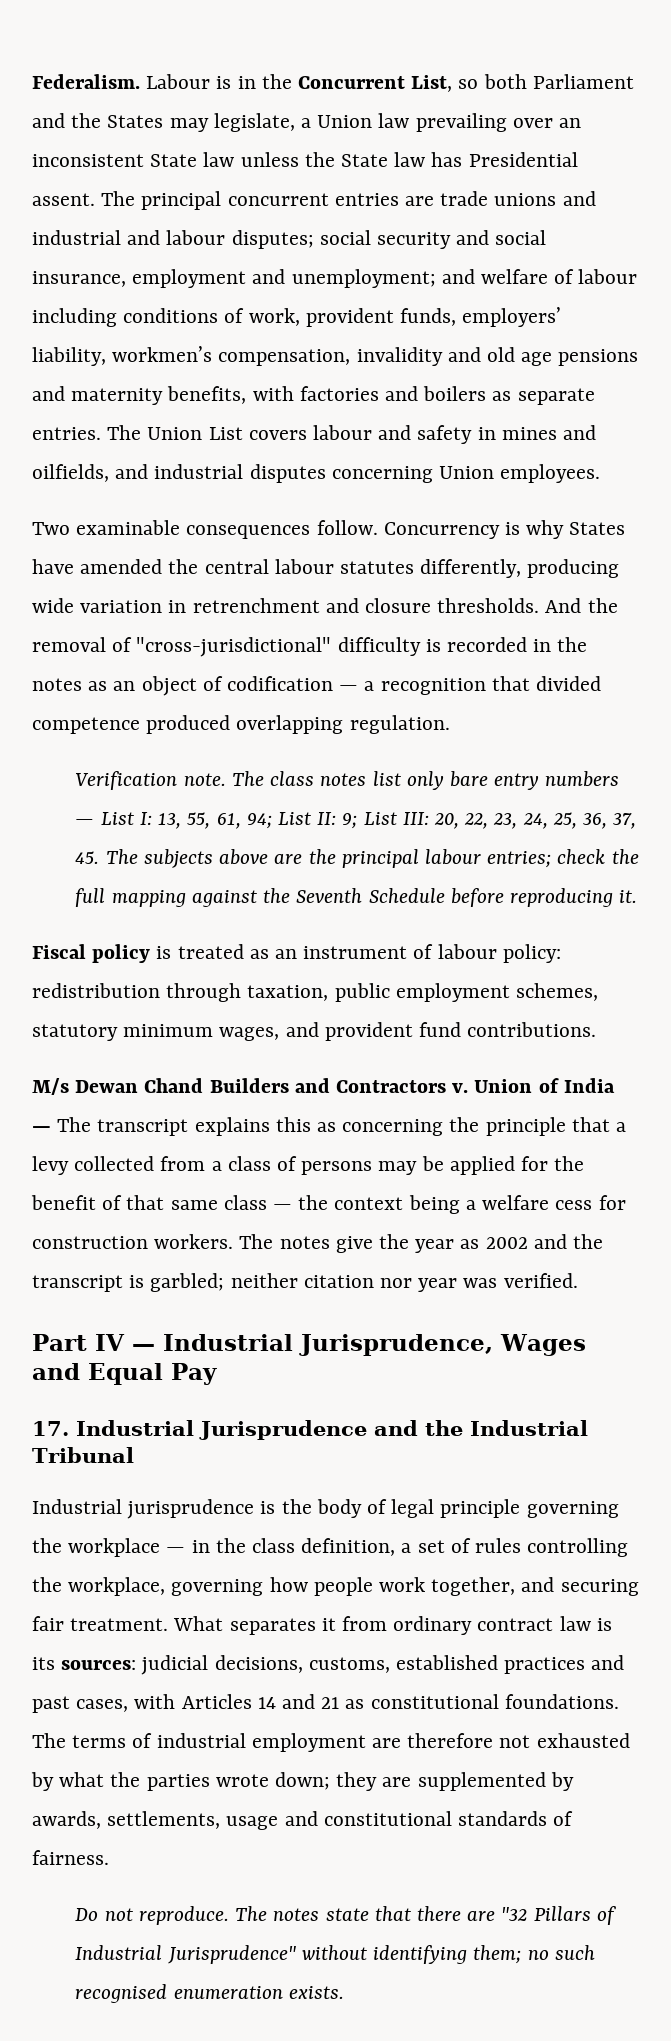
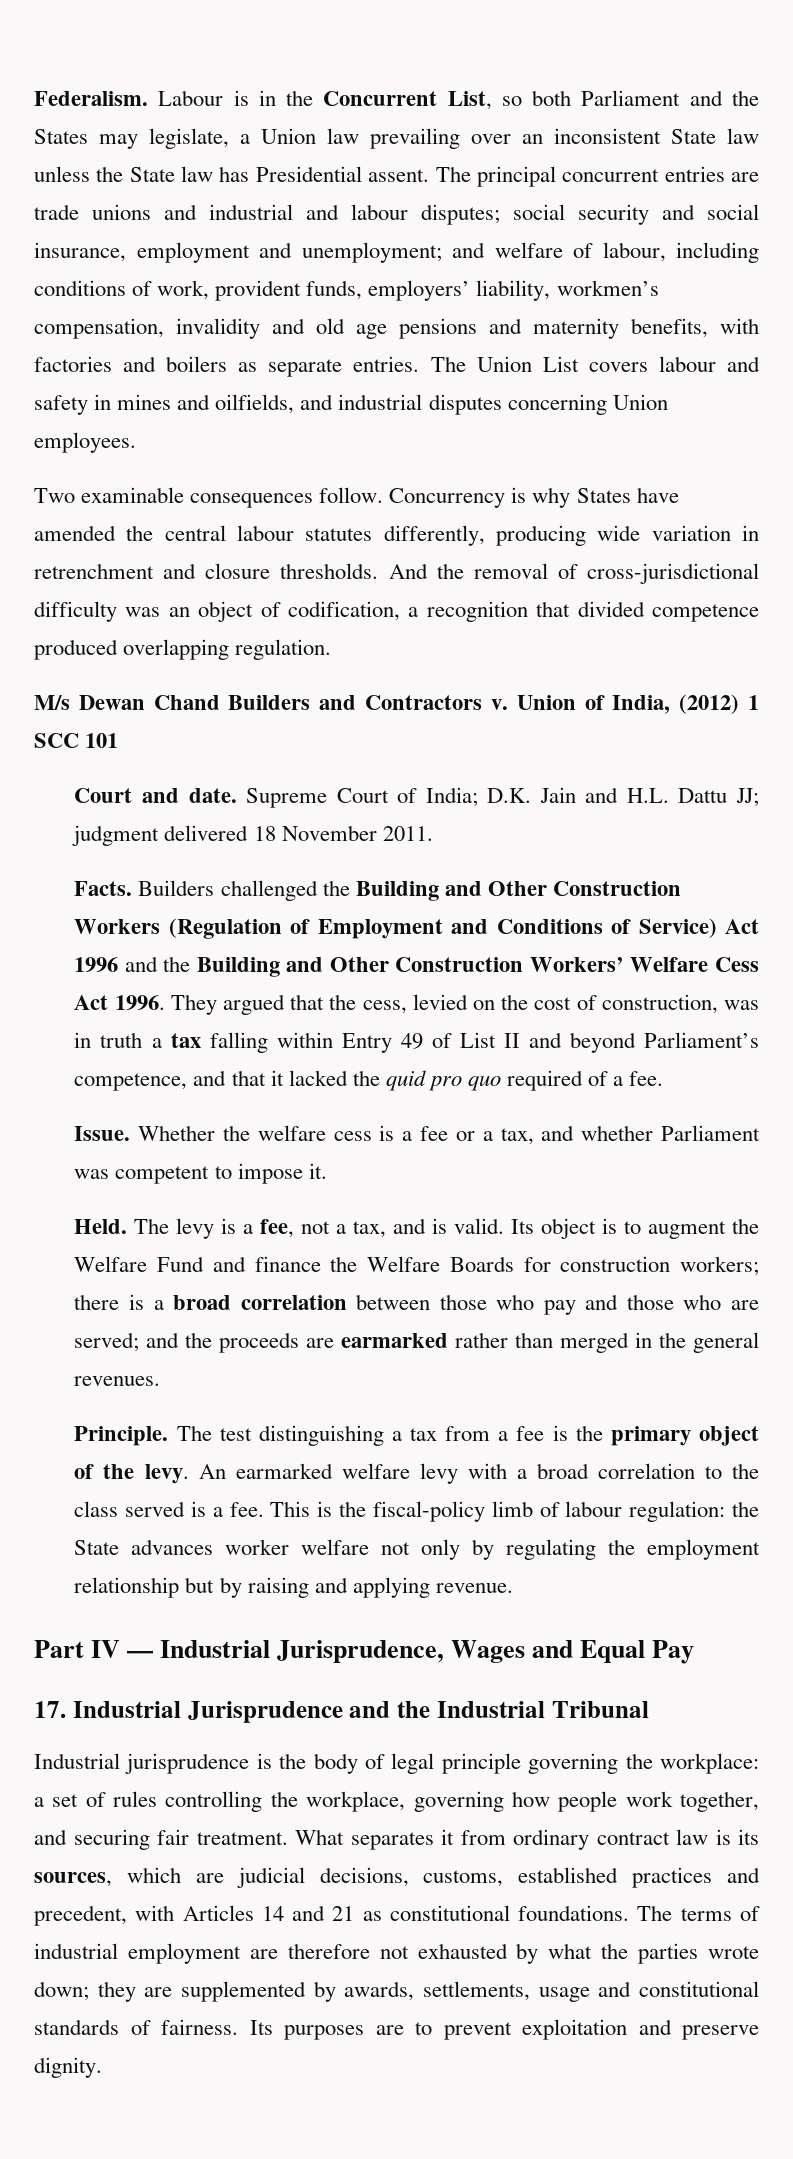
- The principal concurrent entries are trade unions and industrial and labour disputes; social security and social insurance, employment and unemployment; and welfare of labour including conditions of work, provident funds, employers’ liability, workmen’s compensation, invalidity and old age pensions and maternity benefits, with factories and boilers as separate entries.
+ The principal concurrent entries are trade unions and industrial and labour disputes; social security and social insurance, employment and unemployment; and welfare of labour, including conditions of work, provident funds, employers’ liability, workmen’s compensation, invalidity and old age pensions and maternity benefits, with factories and boilers as separate entries.
- And the removal of "cross-jurisdictional" difficulty is recorded in the notes as an object of codification — a recognition that divided competence produced overlapping regulation.
+ And the removal of cross-jurisdictional difficulty was an object of codification, a recognition that divided competence produced overlapping regulation.
- Verification note. The class notes list only bare entry numbers — List I: 13, 55, 61, 94; List II: 9; List III: 20, 22, 23, 24, 25, 36, 37, 45. The subjects above are the principal labour entries; check the full mapping against the Seventh Schedule before reproducing it.
- Fiscal policy is treated as an instrument of labour policy: redistribution through taxation, public employment schemes, statutory minimum wages, and provident fund contributions.
- Union of India — The transcript explains this as concerning the principle that a levy collected from a class of persons may be applied for the benefit of that same class — the context being a welfare cess for construction workers. The notes give the year as 2002 and the transcript is garbled; neither citation nor year was verified.
+ Union of India, (2012) 1 SCC 101
+ Court and date. Supreme Court of India; D.K. Jain and H.L. Dattu JJ; judgment delivered 18 November 2011.
+ Facts. Builders challenged the Building and Other Construction Workers (Regulation of Employment and Conditions of Service) Act 1996 and the Building and Other Construction Workers’ Welfare Cess Act 1996. They argued that the cess, levied on the cost of construction, was in truth a tax falling within Entry 49 of List II and beyond Parliament’s competence, and that it lacked the quid pro quo required of a fee.
+ Issue. Whether the welfare cess is a fee or a tax, and whether Parliament was competent to impose it.
+ Held. The levy is a fee, not a tax, and is valid. Its object is to augment the Welfare Fund and finance the Welfare Boards for construction workers; there is a broad correlation between those who pay and those who are served; and the proceeds are earmarked rather than merged in the general revenues.
+ Principle. The test distinguishing a tax from a fee is the primary object of the levy. An earmarked welfare levy with a broad correlation to the class served is a fee. This is the fiscal-policy limb of labour regulation: the State advances worker welfare not only by regulating the employment relationship but by raising and applying revenue.
- Industrial jurisprudence is the body of legal principle governing the workplace — in the class definition, a set of rules controlling the workplace, governing how people work together, and securing fair treatment.
+ Industrial jurisprudence is the body of legal principle governing the workplace: a set of rules controlling the workplace, governing how people work together, and securing fair treatment.
- What separates it from ordinary contract law is its sources: judicial decisions, customs, established practices and past cases, with Articles 14 and 21 as constitutional foundations.
+ What separates it from ordinary contract law is its sources, which are judicial decisions, customs, established practices and precedent, with Articles 14 and 21 as constitutional foundations.
- The terms of industrial employment are therefore not exhausted by what the parties wrote down; they are supplemented by awards, settlements, usage and constitutional standards of fairness.
- Do not reproduce. The notes state that there are "32 Pillars of Industrial Jurisprudence" without identifying them; no such recognised enumeration exists.
+ The terms of industrial employment are therefore not exhausted by what the parties wrote down; they are supplemented by awards, settlements, usage and constitutional standards of fairness. Its purposes are to prevent exploitation and preserve dignity.

